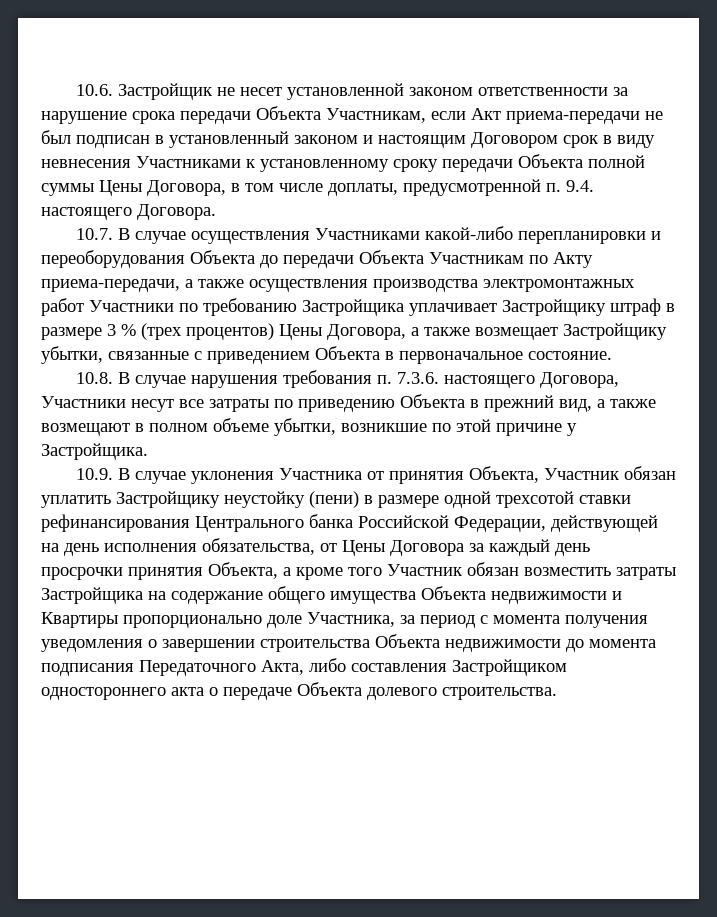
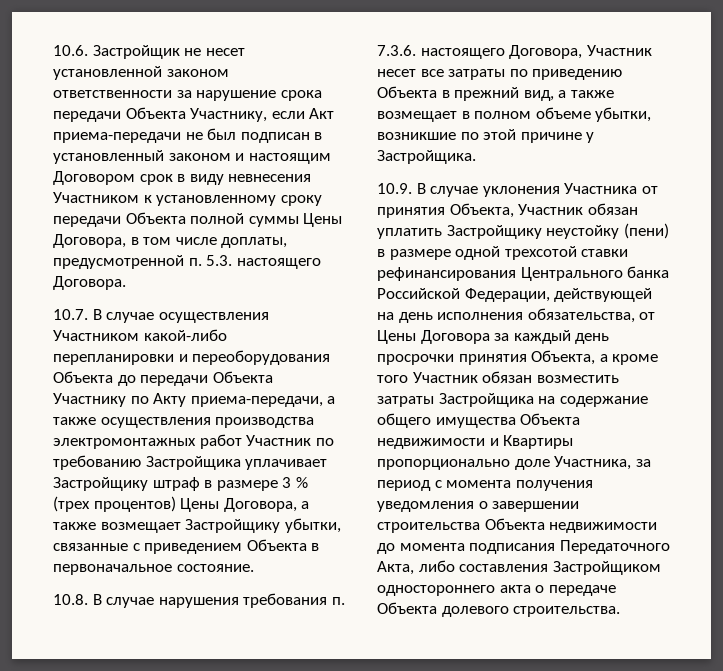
- 10.6. Застройщик не несет установленной законом ответственности за нарушение срока передачи Объекта Участникам, если Акт приема-передачи не был подписан в установленный законом и настоящим Договором срок в виду невнесения Участниками к установленному сроку передачи Объекта полной суммы Цены Договора, в том числе доплаты, предусмотренной п. 9.4. настоящего Договора.
+ 10.6. Застройщик не несет установленной законом ответственности за нарушение срока передачи Объекта Участнику, если Акт приема-передачи не был подписан в установленный законом и настоящим Договором срок в виду невнесения Участником к установленному сроку передачи Объекта полной суммы Цены Договора, в том числе доплаты, предусмотренной п. 5.3. настоящего Договора.
- 10.7. В случае осуществления Участниками какой-либо перепланировки и переоборудования Объекта до передачи Объекта Участникам по Акту приема-передачи, а также осуществления производства электромонтажных работ Участники по требованию Застройщика уплачивает Застройщику штраф в размере 3 % (трех процентов) Цены Договора, а также возмещает Застройщику убытки, связанные с приведением Объекта в первоначальное состояние.
+ 10.7. В случае осуществления Участником какой-либо перепланировки и переоборудования Объекта до передачи Объекта Участнику по Акту приема-передачи, а также осуществления производства электромонтажных работ Участник по требованию Застройщика уплачивает Застройщику штраф в размере 3 % (трех процентов) Цены Договора, а также возмещает Застройщику убытки, связанные с приведением Объекта в первоначальное состояние.
- 10.8. В случае нарушения требования п. 7.3.6. настоящего Договора, Участники несут все затраты по приведению Объекта в прежний вид, а также возмещают в полном объеме убытки, возникшие по этой причине у Застройщика.
+ 10.8. В случае нарушения требования п. 7.3.6. настоящего Договора, Участник несет все затраты по приведению Объекта в прежний вид, а также возмещает в полном объеме убытки, возникшие по этой причине у Застройщика.

